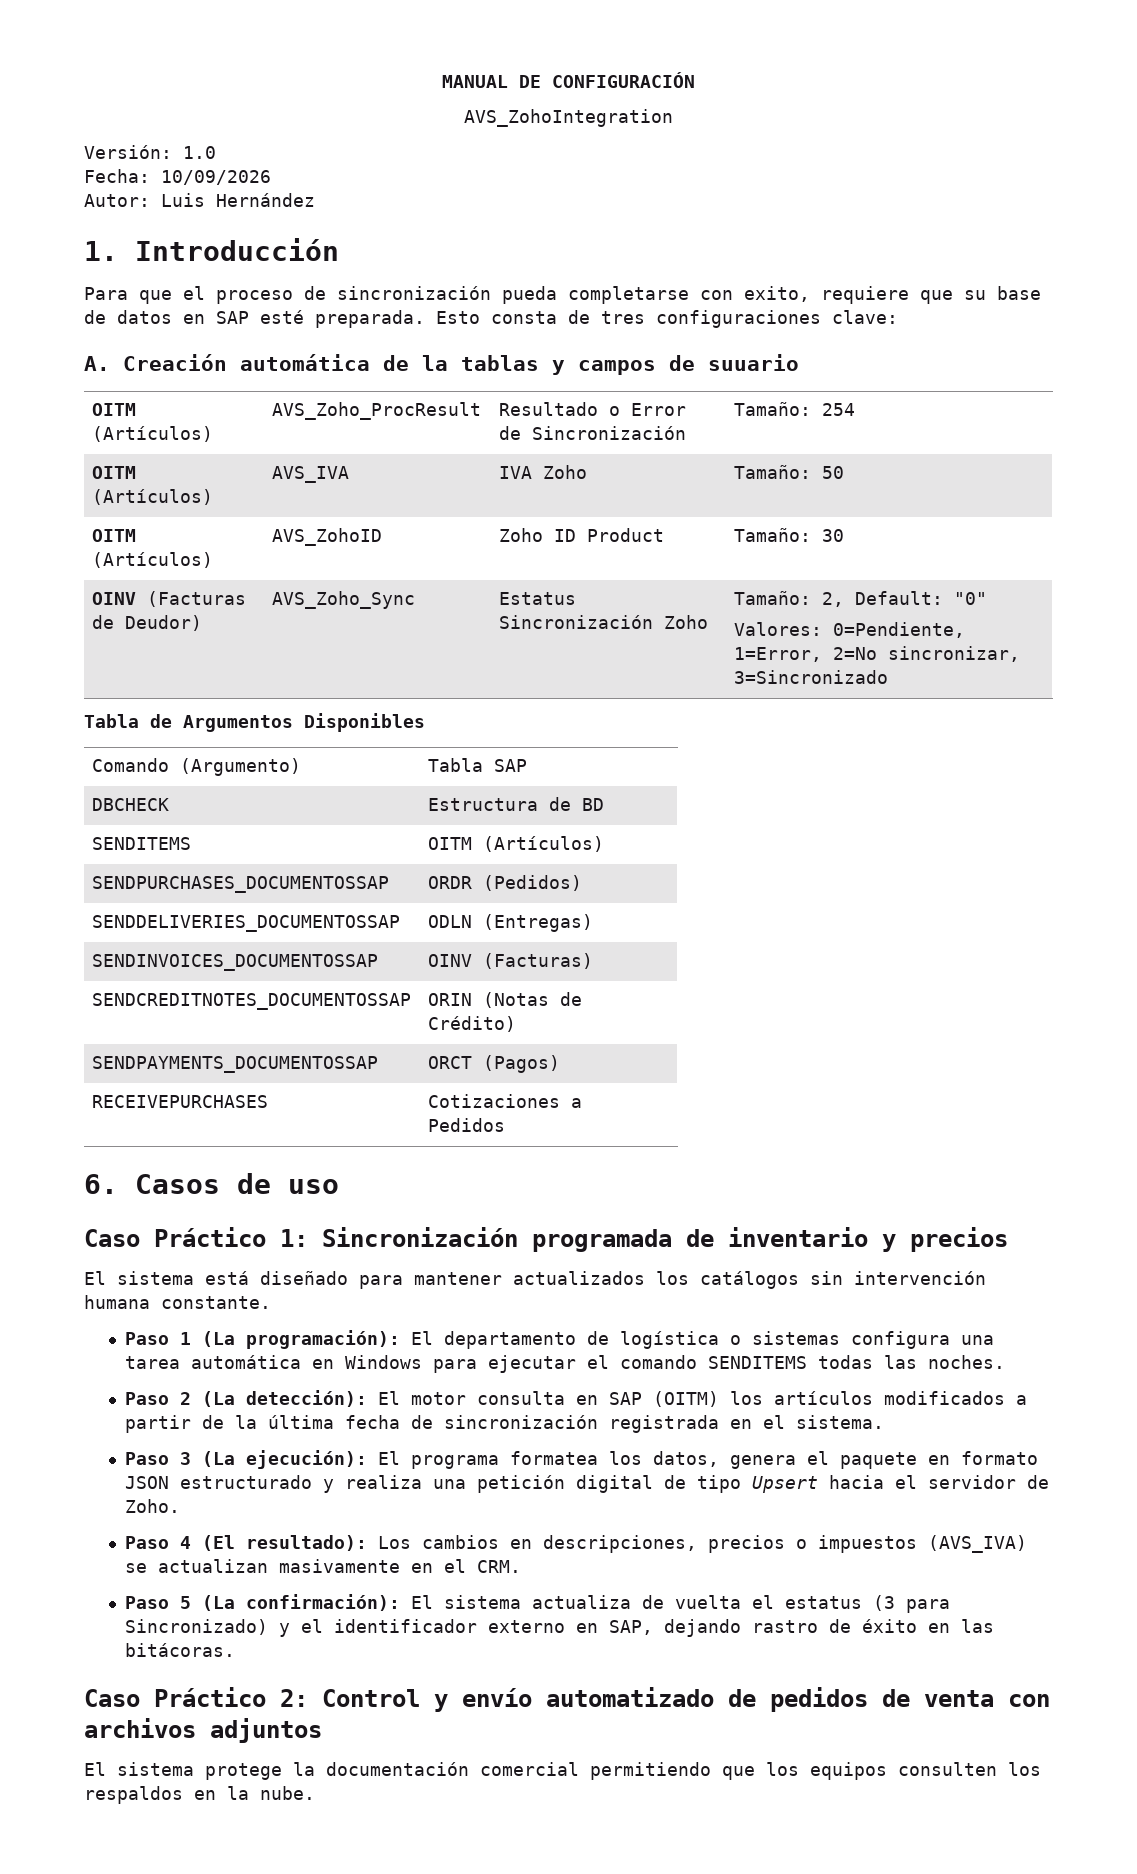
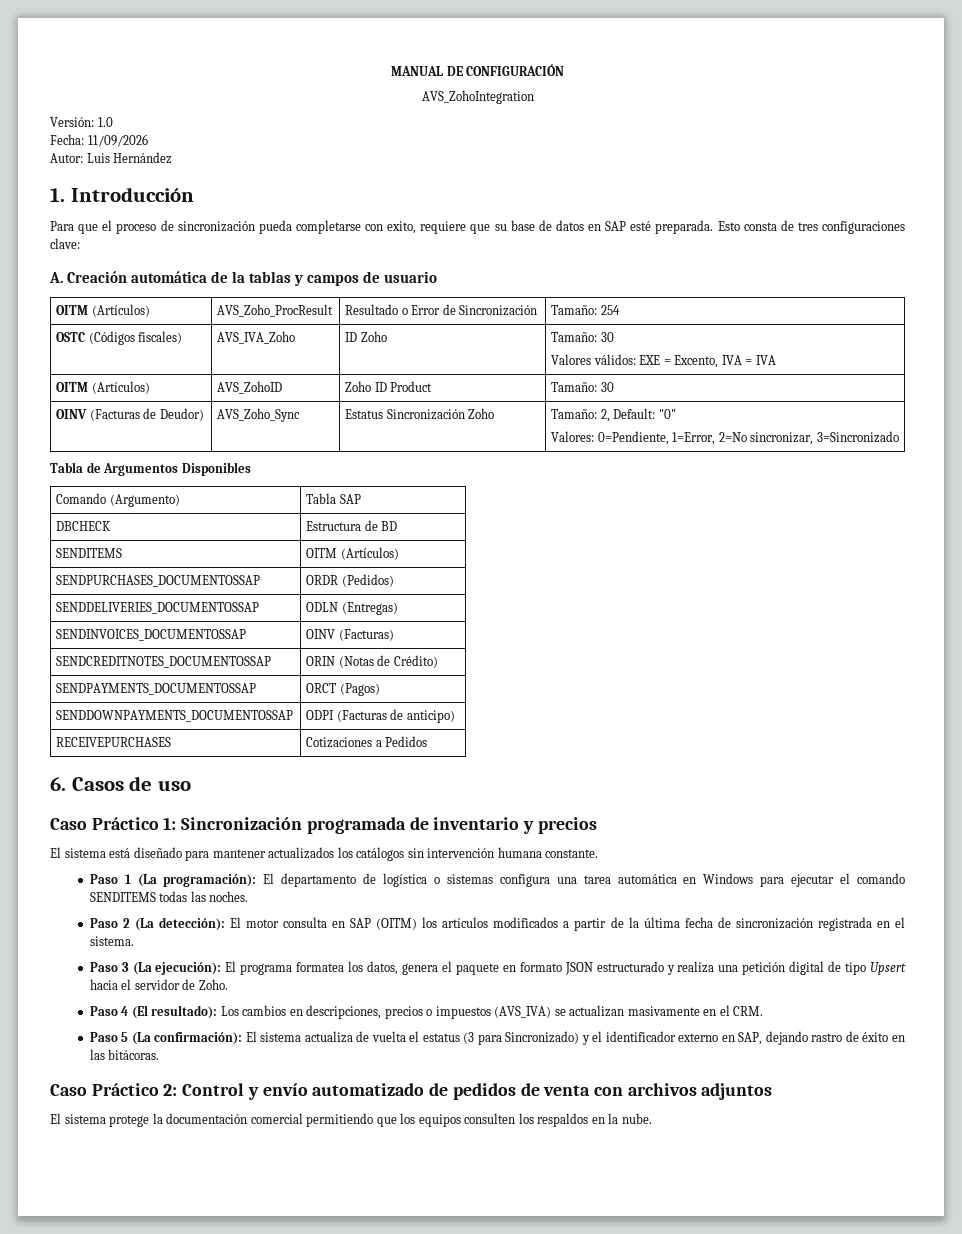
- Fecha: 10/09/2026
+ Fecha: 11/09/2026
- A. Creación automática de la tablas y campos de suuario
+ A. Creación automática de la tablas y campos de usuario
- OITM (Artículos) | AVS_IVA | IVA Zoho | Tamaño: 50
+ OSTC (Códigos fiscales) | AVS_IVA_Zoho | ID Zoho | Tamaño: 30
+ Valores válidos: EXE = Excento, IVA = IVA
+ SENDDOWNPAYMENTS_DOCUMENTOSSAP | ODPI (Facturas de anticipo)

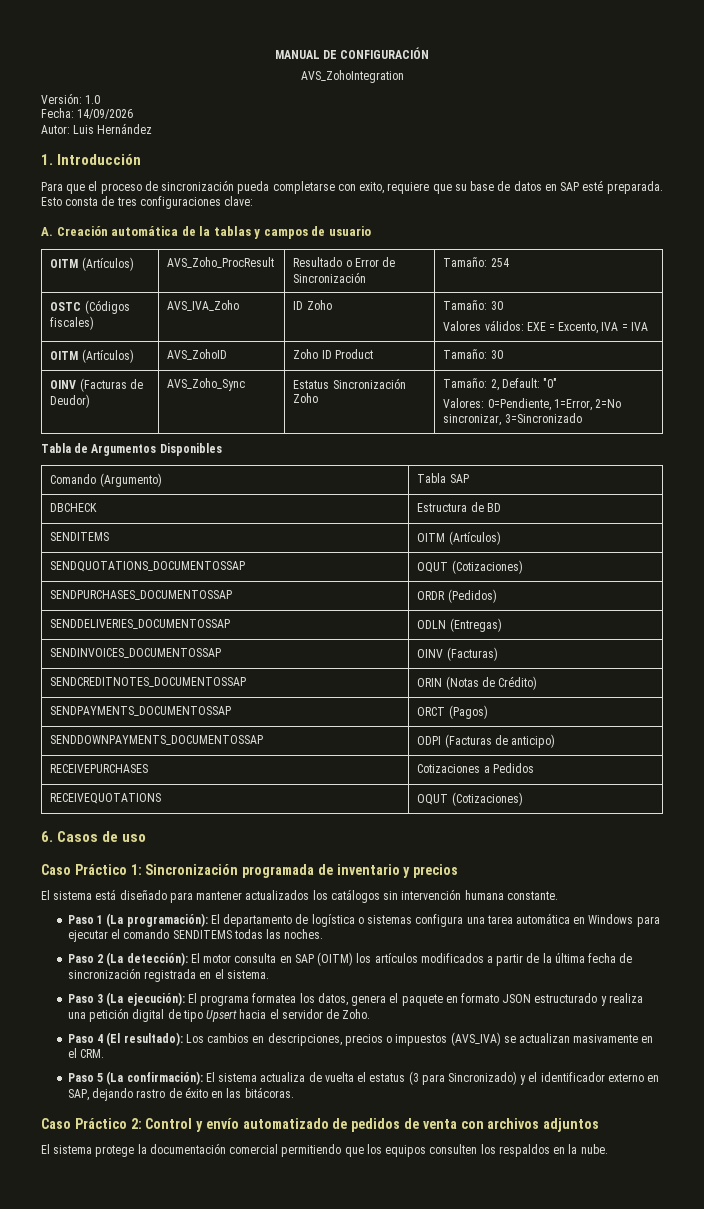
- Fecha: 11/09/2026
+ Fecha: 14/09/2026
+ SENDQUOTATIONS_DOCUMENTOSSAP | OQUT (Cotizaciones)
+ RECEIVEQUOTATIONS | OQUT (Cotizaciones)

